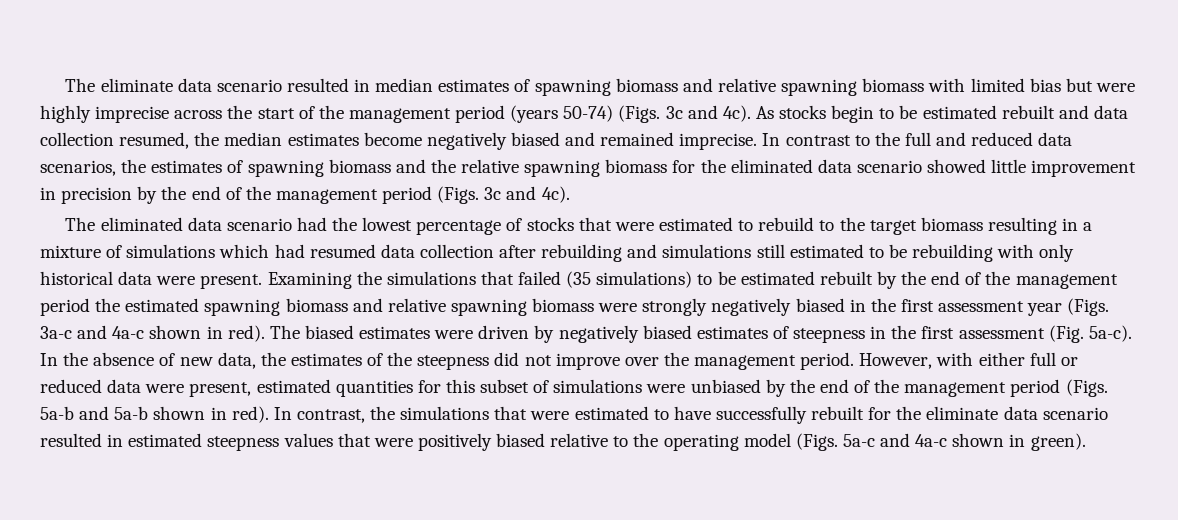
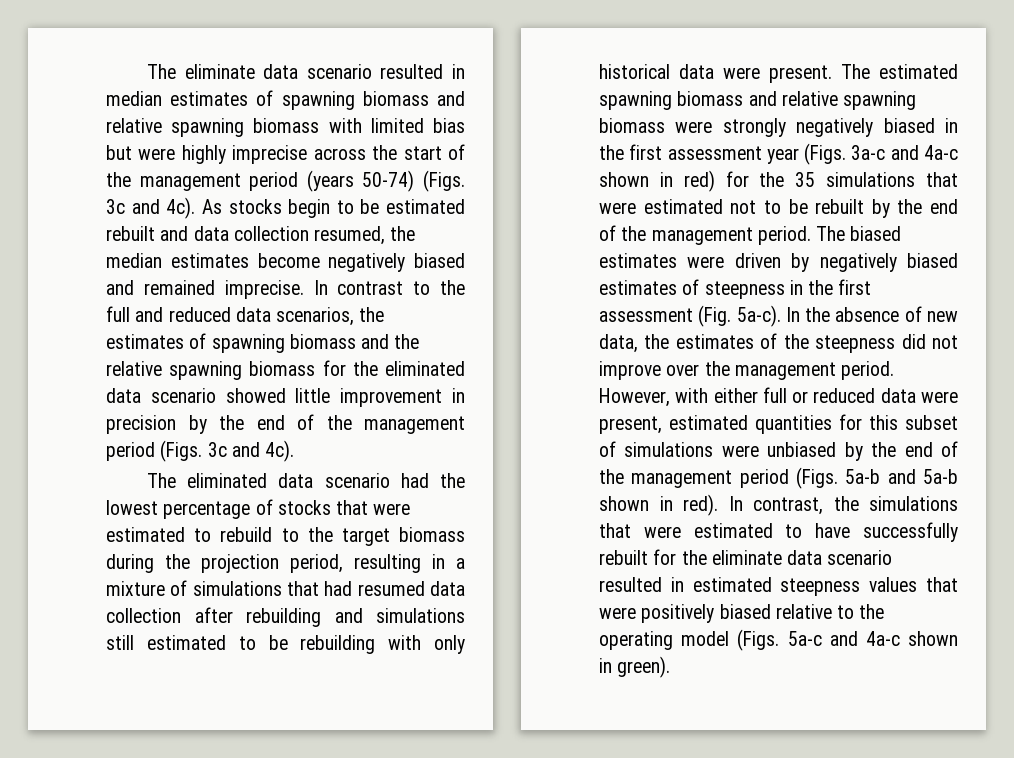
- The eliminated data scenario had the lowest percentage of stocks that were estimated to rebuild to the target biomass resulting in a mixture of simulations which had resumed data collection after rebuilding and simulations still estimated to be rebuilding with only historical data were present.
+ The eliminated data scenario had the lowest percentage of stocks that were estimated to rebuild to the target biomass during the projection period, resulting in a mixture of simulations that had resumed data collection after rebuilding and simulations still estimated to be rebuilding with only historical data were present.
- Examining the simulations that failed (35 simulations) to be estimated rebuilt by the end of the management period the estimated spawning biomass and relative spawning biomass were strongly negatively biased in the first assessment year (Figs. 3a-c and 4a-c shown in red).
+ The estimated spawning biomass and relative spawning biomass were strongly negatively biased in the first assessment year (Figs. 3a-c and 4a-c shown in red) for the 35 simulations that were estimated not to be rebuilt by the end of the management period.

